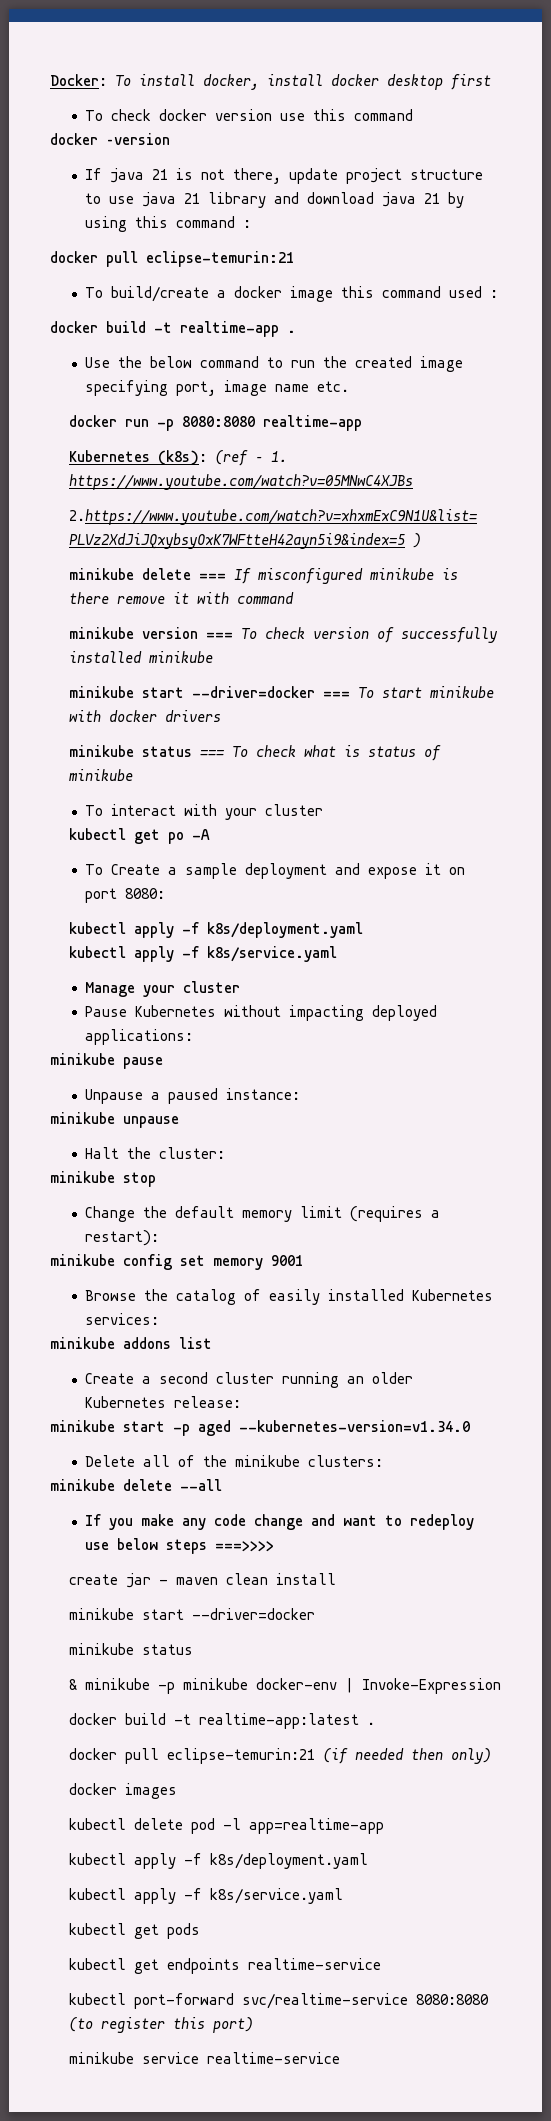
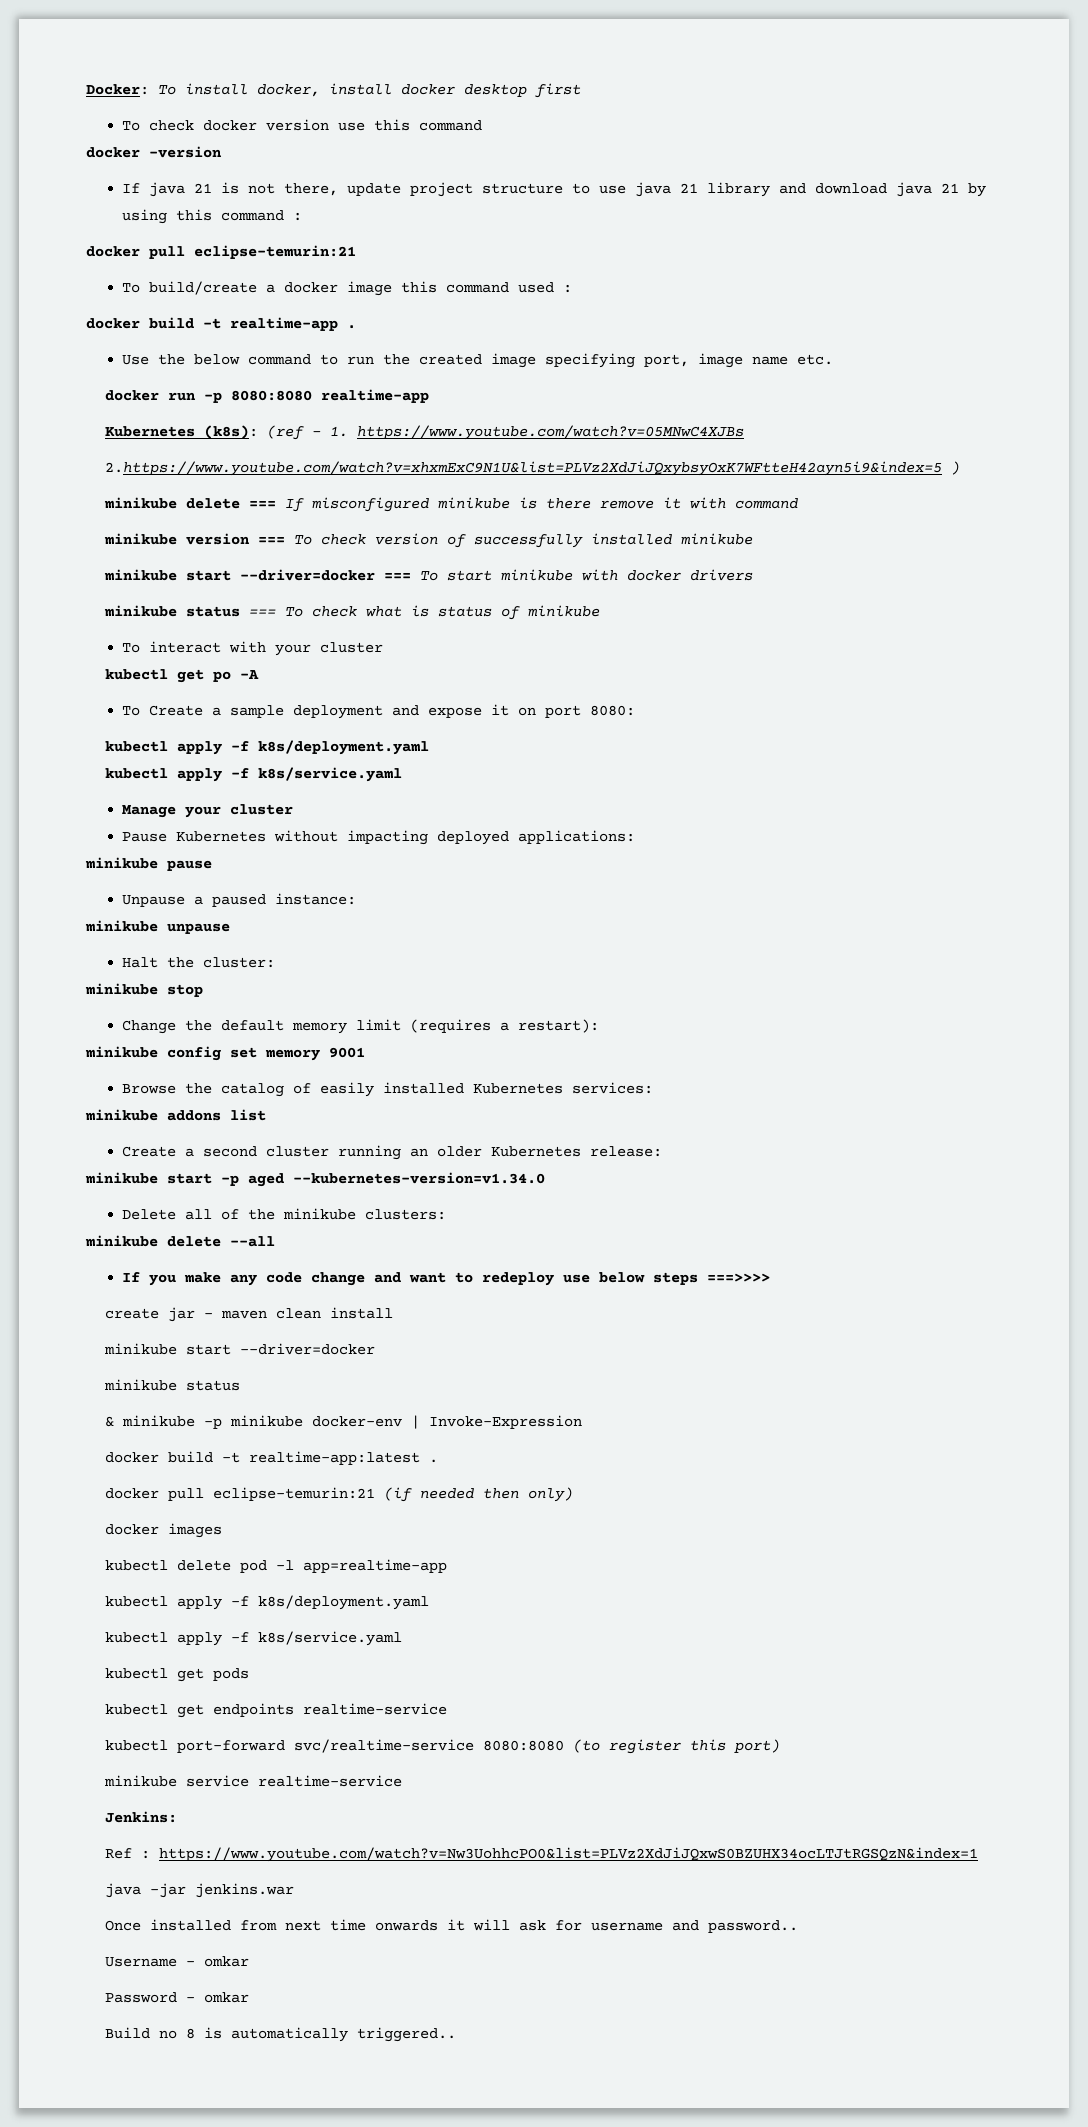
+ Jenkins:
+ Ref : https://www.youtube.com/watch?v=Nw3UohhcPO0&list=PLVz2XdJiJQxwS0BZUHX34ocLTJtRGSQzN&index=1
+ java -jar jenkins.war
+ Once installed from next time onwards it will ask for username and password..
+ Username – omkar
+ Password – omkar
+ Build no 8 is automatically triggered..

